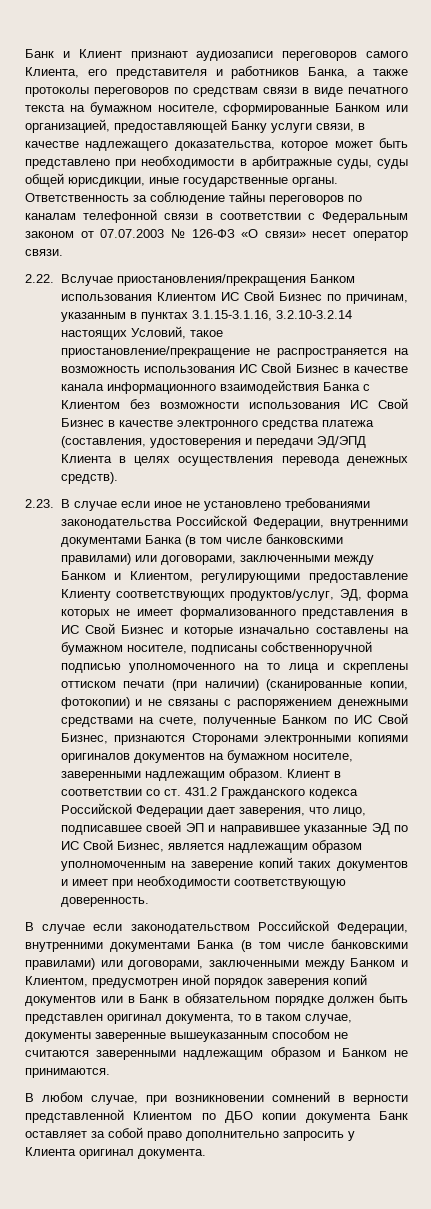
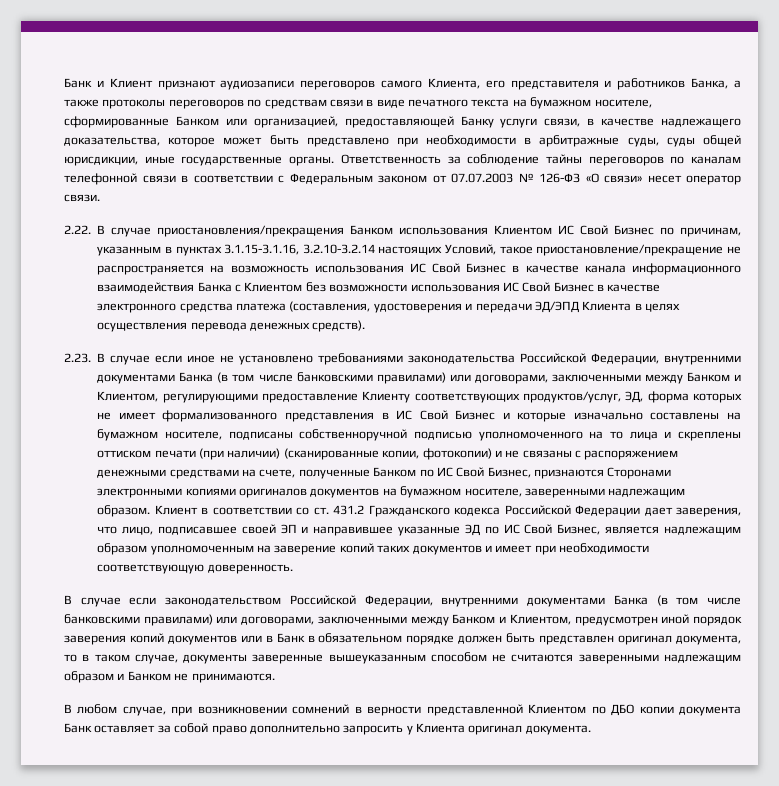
- 2.22. Вслучае приостановления/прекращения Банком использования Клиентом ИС Свой Бизнес по причинам, указанным в пунктах 3.1.15-3.1.16, 3.2.10-3.2.14 настоящих Условий, такое приостановление/прекращение не распространяется на возможность использования ИС Свой Бизнес в качестве канала информационного взаимодействия Банка с Клиентом без возможности использования ИС Свой Бизнес в качестве электронного средства платежа (составления, удостоверения и передачи ЭД/ЭПД Клиента в целях осуществления перевода денежных средств).
+ 2.22. В случае приостановления/прекращения Банком использования Клиентом ИС Свой Бизнес по причинам, указанным в пунктах 3.1.15-3.1.16, 3.2.10-3.2.14 настоящих Условий, такое приостановление/прекращение не распространяется на возможность использования ИС Свой Бизнес в качестве канала информационного взаимодействия Банка с Клиентом без возможности использования ИС Свой Бизнес в качестве электронного средства платежа (составления, удостоверения и передачи ЭД/ЭПД Клиента в целях осуществления перевода денежных средств).

